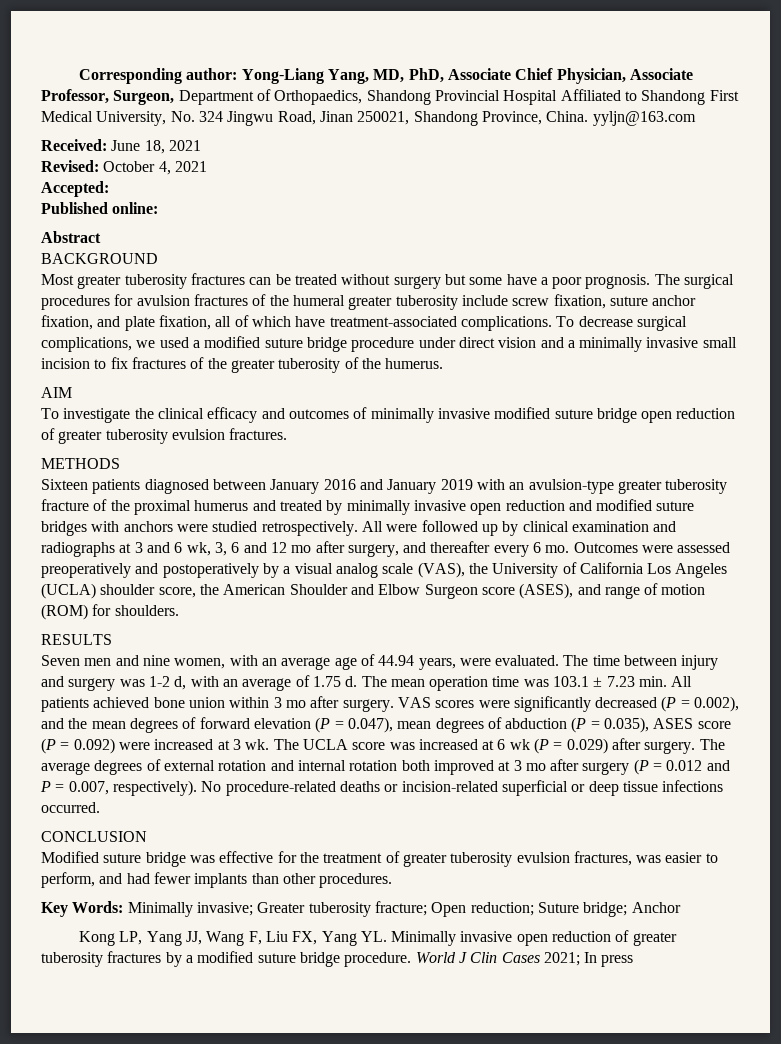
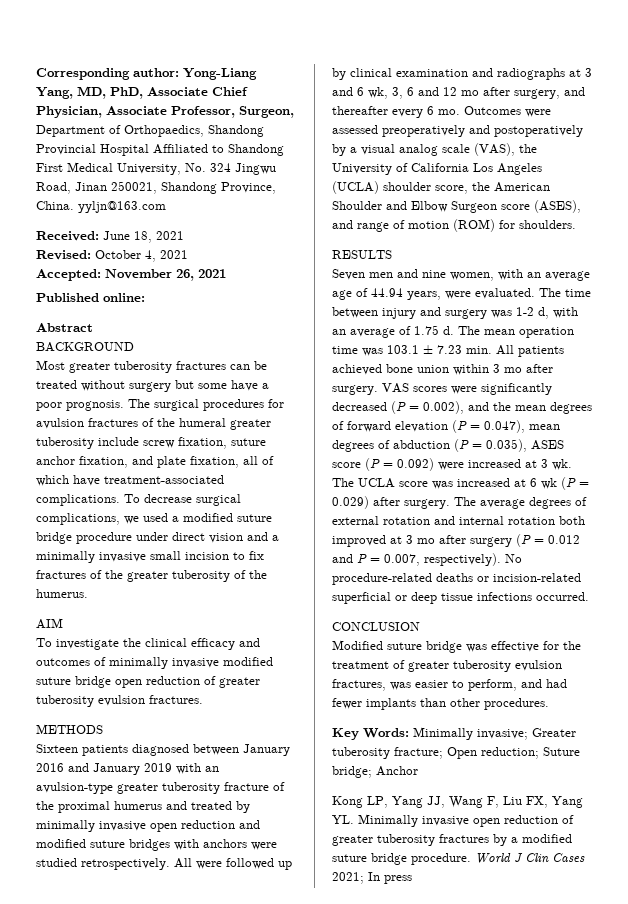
- Accepted:
+ Accepted: November 26, 2021

